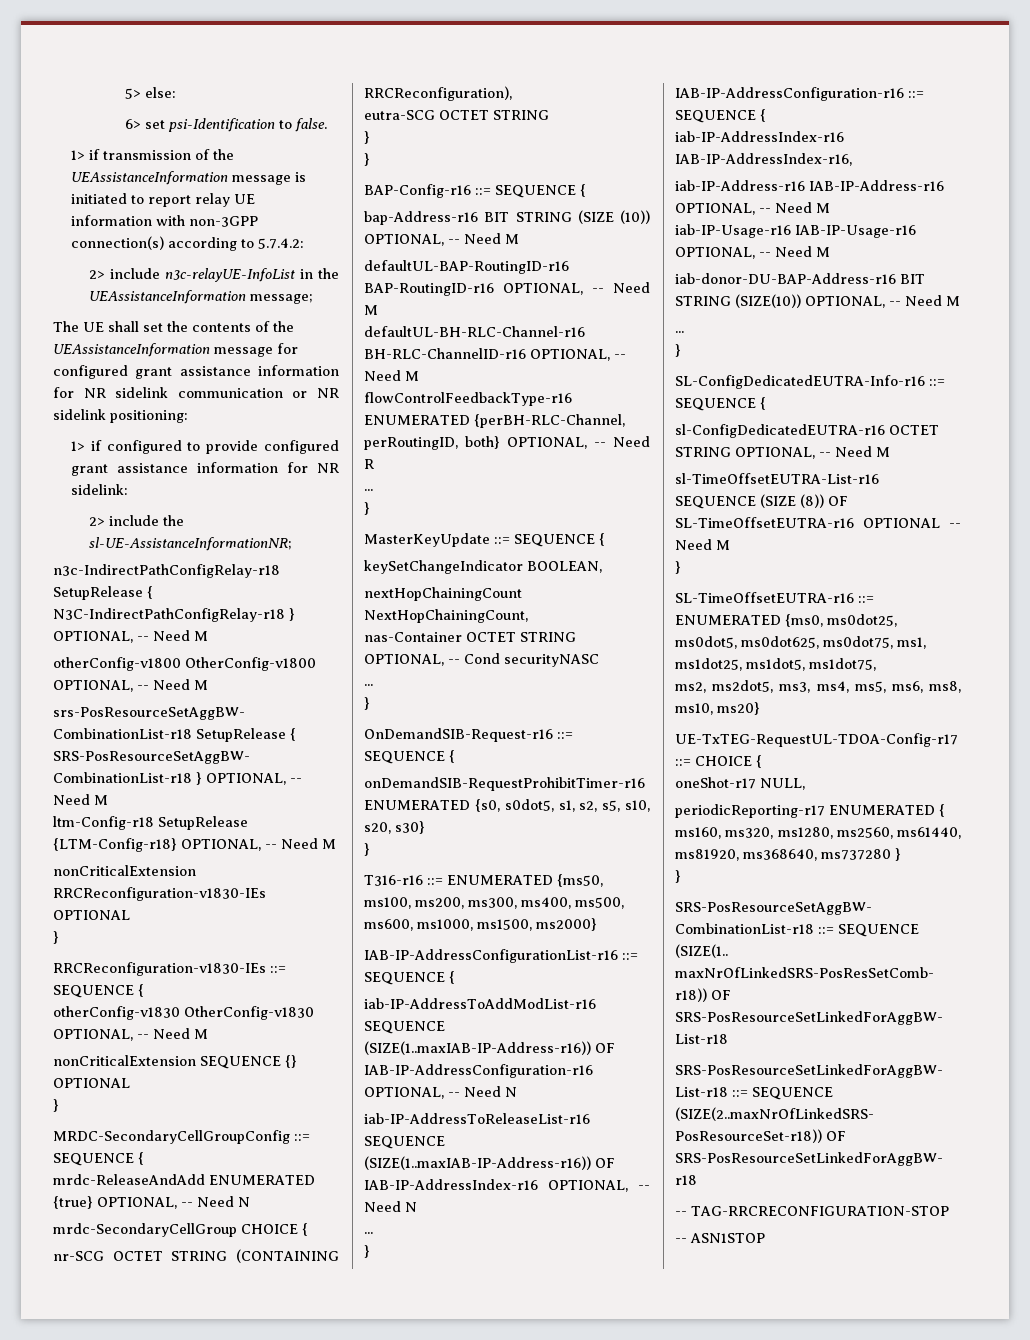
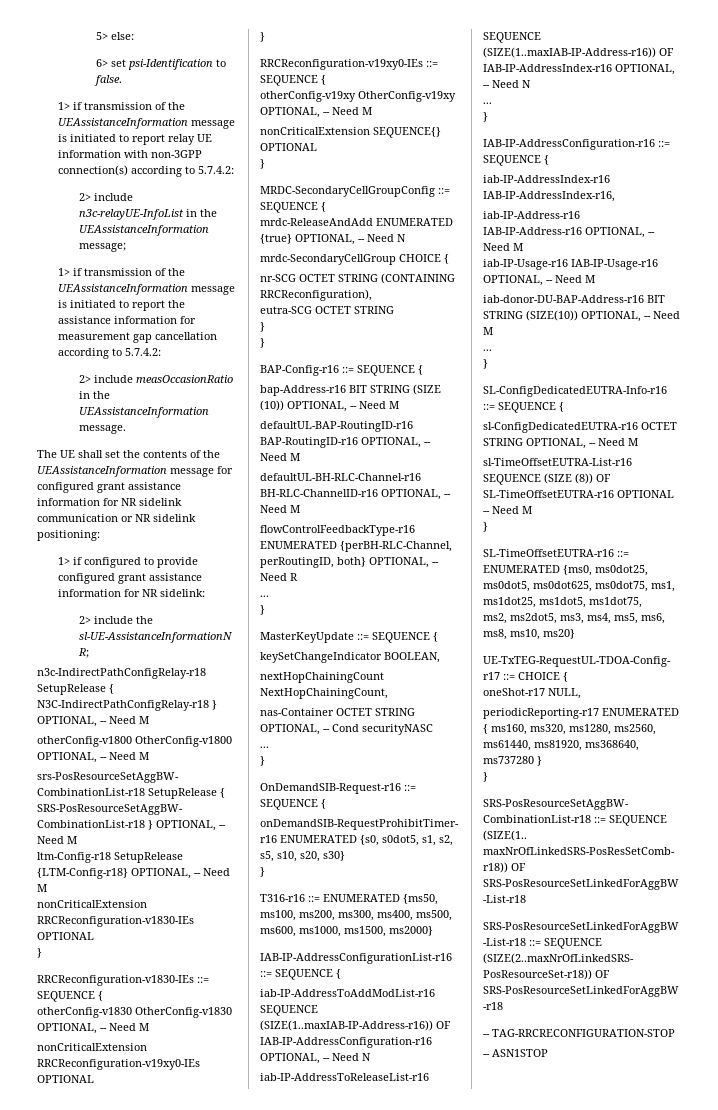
+ 1> if transmission of the UEAssistanceInformation message is initiated to report the assistance information for measurement gap cancellation according to 5.7.4.2:
+ 2> include measOccasionRatio in the UEAssistanceInformation message.
- nonCriticalExtension SEQUENCE {} OPTIONAL
+ nonCriticalExtension RRCReconfiguration-v19xy0-IEs OPTIONAL
+ }
+ RRCReconfiguration-v19xy0-IEs ::= SEQUENCE {
+ otherConfig-v19xy OtherConfig-v19xy OPTIONAL, -- Need M
+ nonCriticalExtension SEQUENCE{} OPTIONAL

